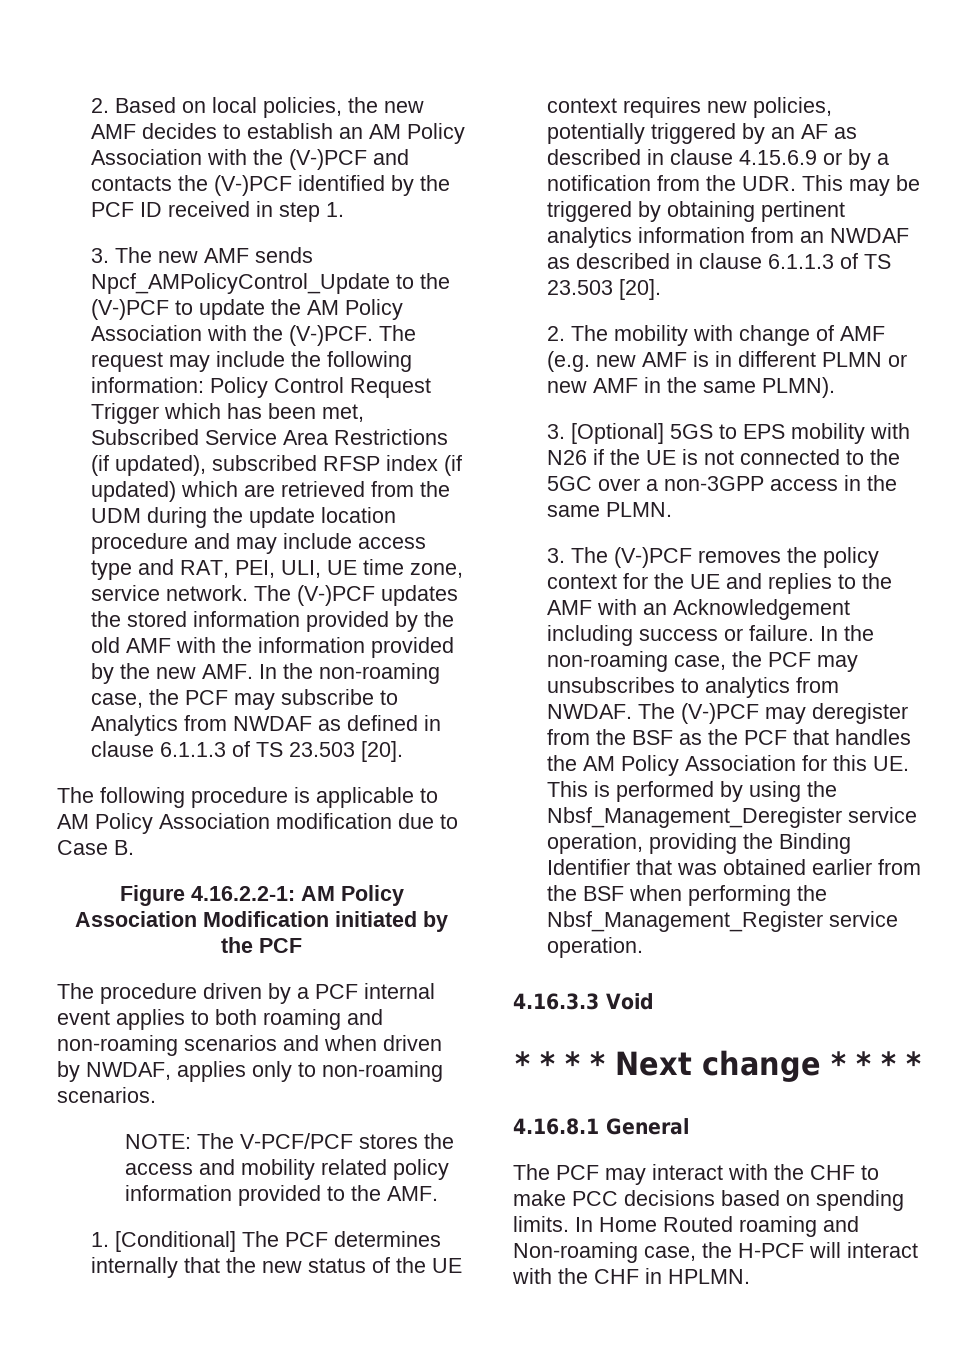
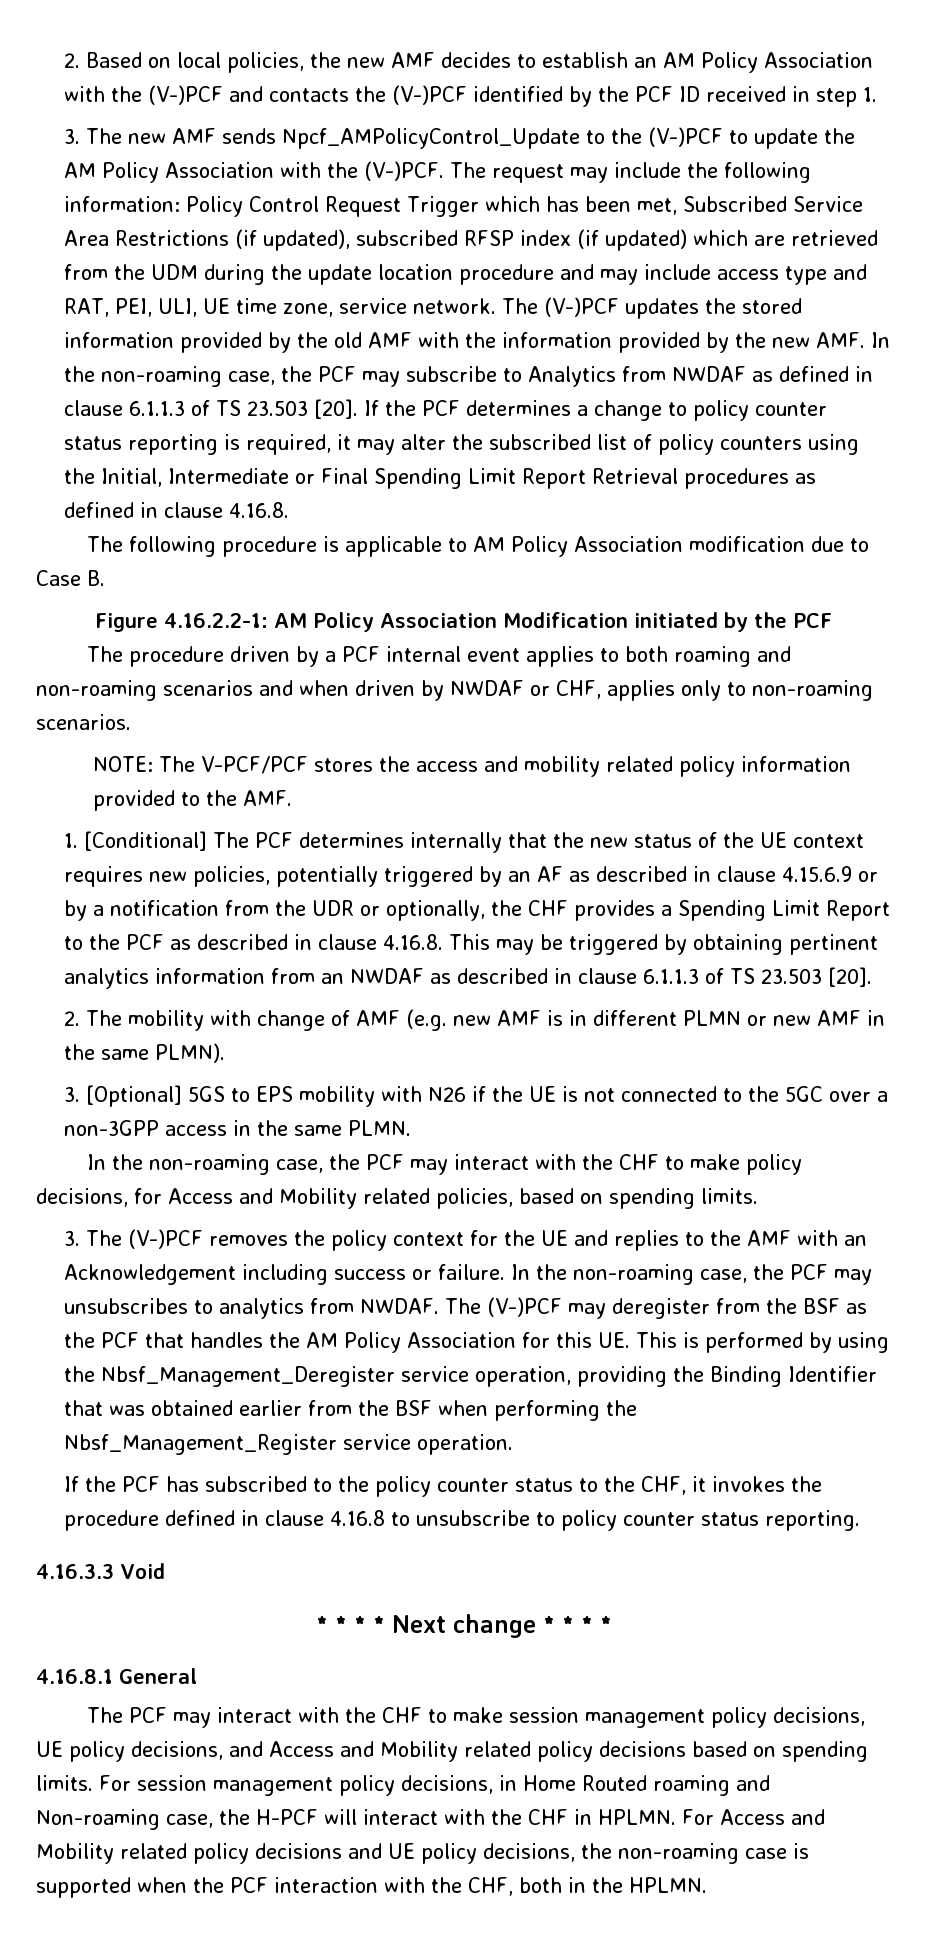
+ If the PCF determines a change to policy counter status reporting is required, it may alter the subscribed list of policy counters using the Initial, Intermediate or Final Spending Limit Report Retrieval procedures as defined in clause 4.16.8.
- The procedure driven by a PCF internal event applies to both roaming and non-roaming scenarios and when driven by NWDAF, applies only to non-roaming scenarios.
+ The procedure driven by a PCF internal event applies to both roaming and non-roaming scenarios and when driven by NWDAF or CHF, applies only to non-roaming scenarios.
- 1. [Conditional] The PCF determines internally that the new status of the UE context requires new policies, potentially triggered by an AF as described in clause 4.15.6.9 or by a notification from the UDR. This may be triggered by obtaining pertinent analytics information from an NWDAF as described in clause 6.1.1.3 of TS 23.503 [20].
+ 1. [Conditional] The PCF determines internally that the new status of the UE context requires new policies, potentially triggered by an AF as described in clause 4.15.6.9 or by a notification from the UDR or optionally, the CHF provides a Spending Limit Report to the PCF as described in clause 4.16.8. This may be triggered by obtaining pertinent analytics information from an NWDAF as described in clause 6.1.1.3 of TS 23.503 [20].
+ In the non-roaming case, the PCF may interact with the CHF to make policy decisions, for Access and Mobility related policies, based on spending limits.
+ If the PCF has subscribed to the policy counter status to the CHF, it invokes the procedure defined in clause 4.16.8 to unsubscribe to policy counter status reporting.
- The PCF may interact with the CHF to make PCC decisions based on spending limits.
+ The PCF may interact with the CHF to make session management policy decisions, UE policy decisions, and Access and Mobility related policy decisions based on spending limits.
- In Home Routed roaming and Non-roaming case, the H-PCF will interact with the CHF in HPLMN.
+ For session management policy decisions, in Home Routed roaming and Non-roaming case, the H-PCF will interact with the CHF in HPLMN.
+ For Access and Mobility related policy decisions and UE policy decisions, the non-roaming case is supported when the PCF interaction with the CHF, both in the HPLMN.

